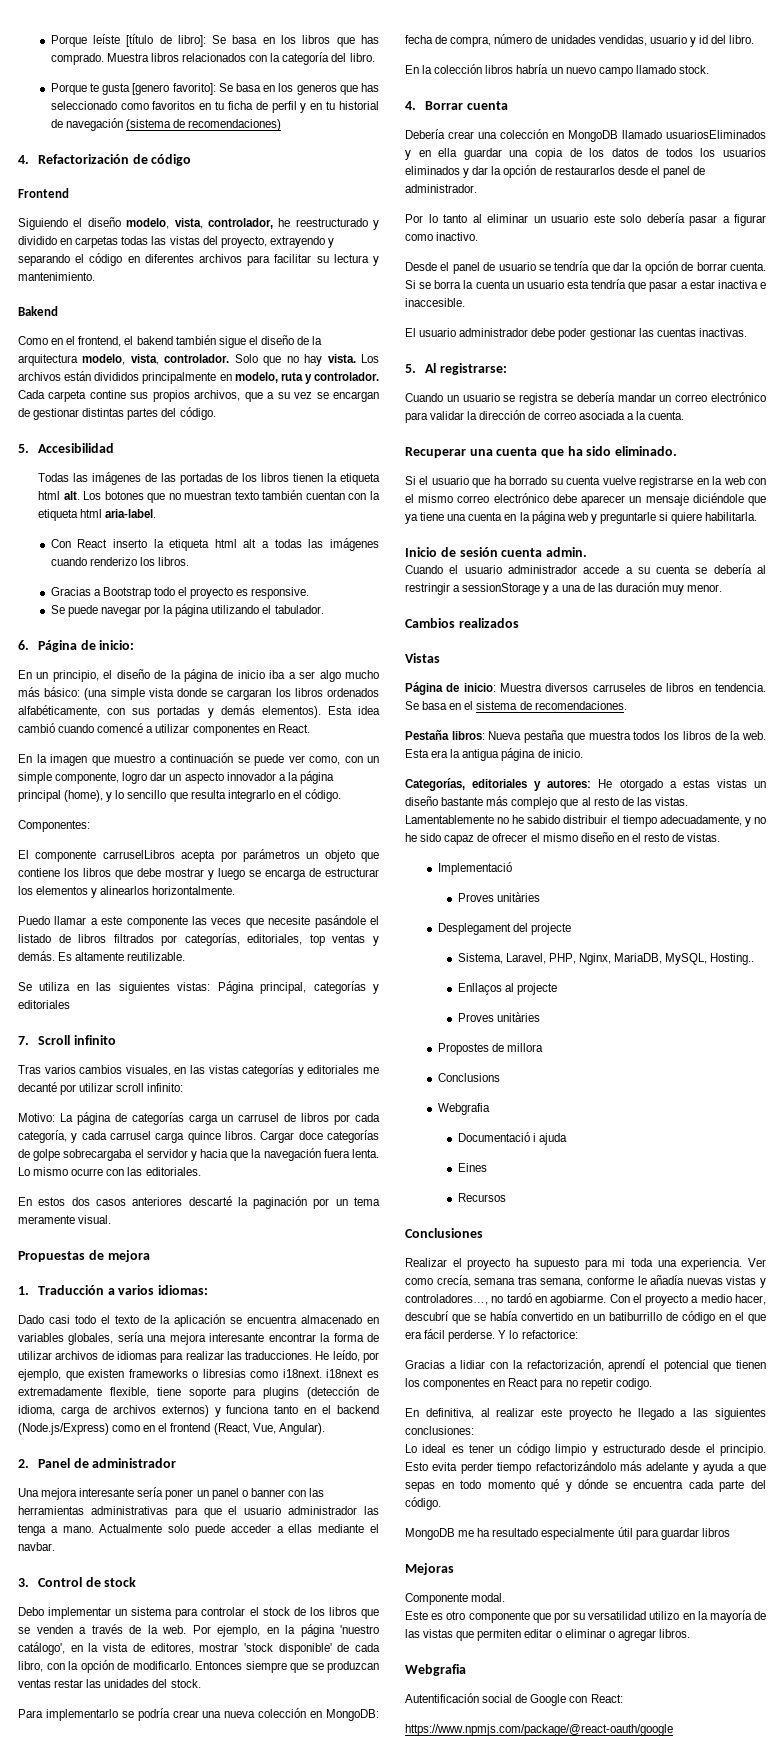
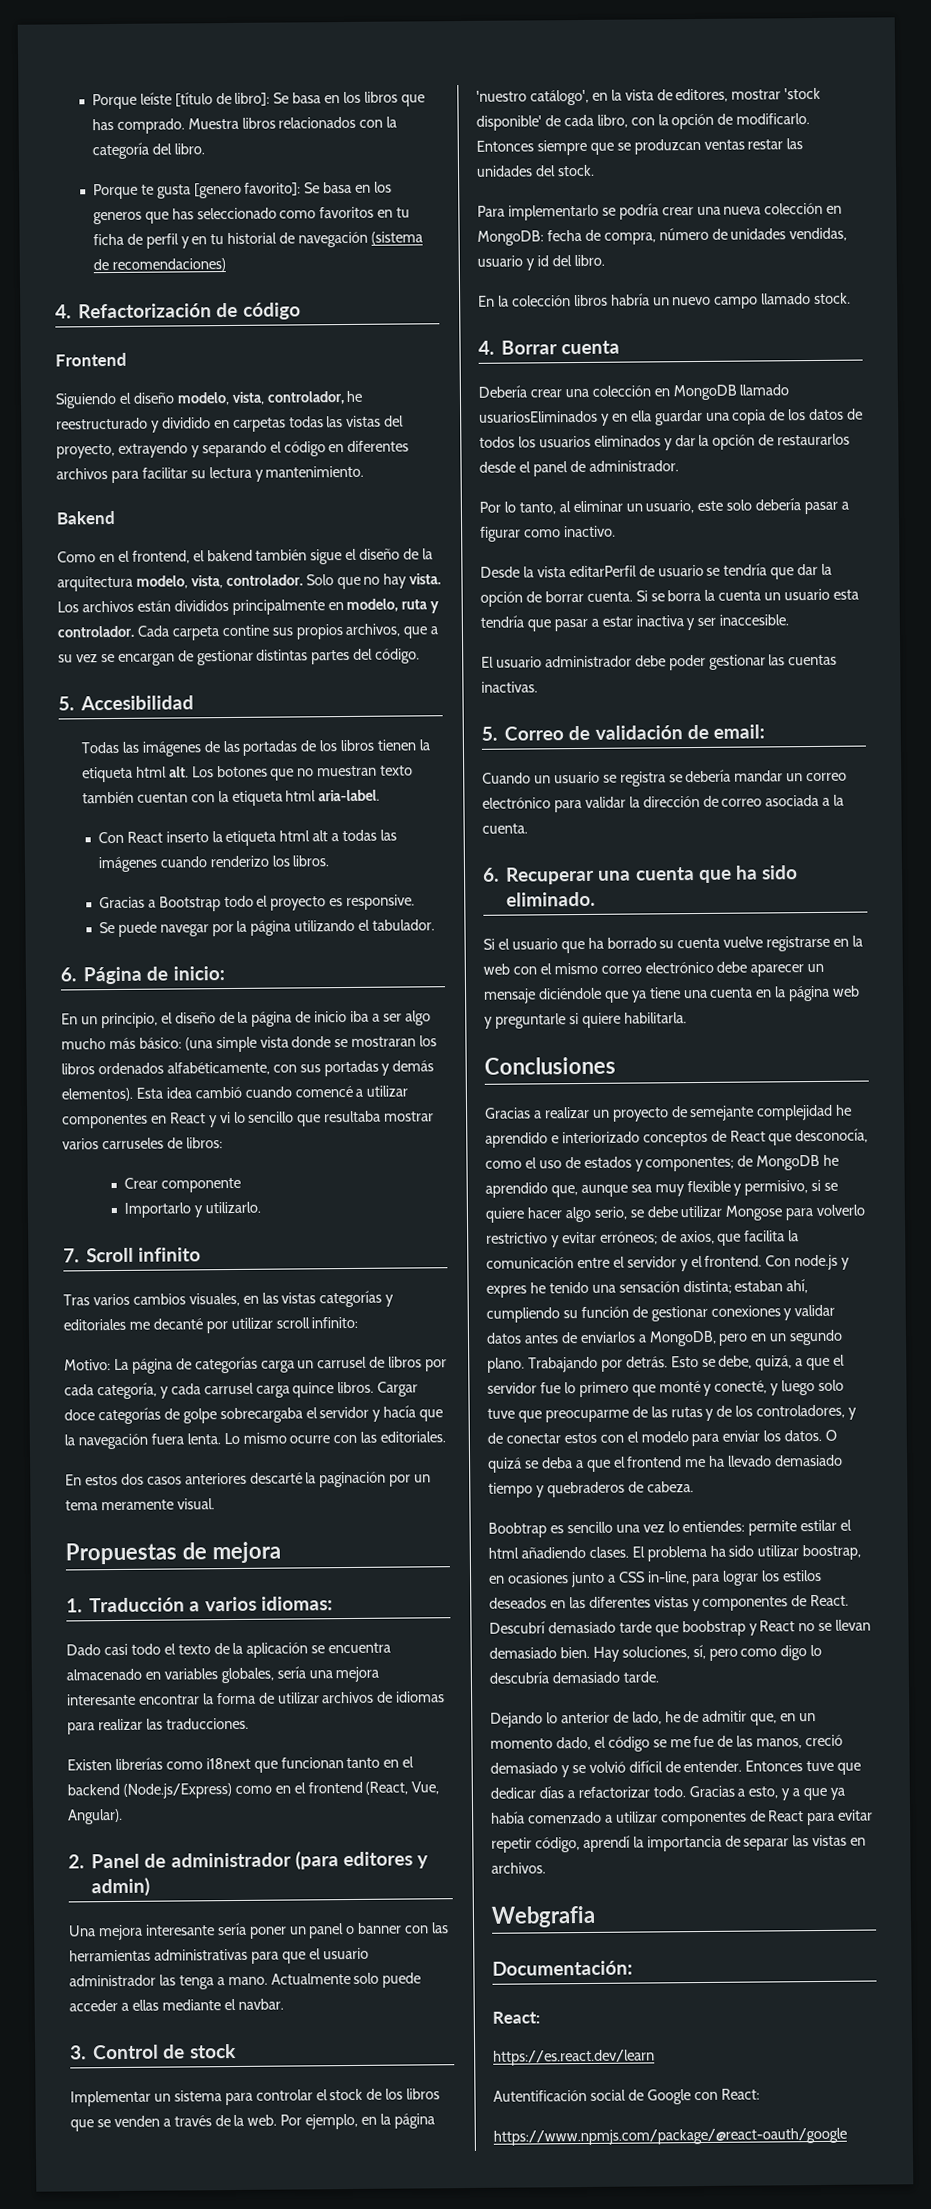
- En un principio, el diseño de la página de inicio iba a ser algo mucho más básico: (una simple vista donde se cargaran los libros ordenados alfabéticamente, con sus portadas y demás elementos).
+ En un principio, el diseño de la página de inicio iba a ser algo mucho más básico: (una simple vista donde se mostraran los libros ordenados alfabéticamente, con sus portadas y demás elementos).
- Esta idea cambió cuando comencé a utilizar componentes en React.
- En la imagen que muestro a continuación se puede ver como, con un simple componente, logro dar un aspecto innovador a la página principal (home), y lo sencillo que resulta integrarlo en el código.
- Componentes:
- El componente carruselLibros acepta por parámetros un objeto que contiene los libros que debe mostrar y luego se encarga de estructurar los elementos y alinearlos horizontalmente.
- Puedo llamar a este componente las veces que necesite pasándole el listado de libros filtrados por categorías, editoriales, top ventas y demás. Es altamente reutilizable.
- Se utiliza en las siguientes vistas: Página principal, categorías y editoriales
+ Esta idea cambió cuando comencé a utilizar componentes en React y vi lo sencillo que resultaba mostrar varios carruseles de libros:
+ Crear componente
+ Importarlo y utilizarlo.
- Cargar doce categorías de golpe sobrecargaba el servidor y hacia que la navegación fuera lenta.
+ Cargar doce categorías de golpe sobrecargaba el servidor y hacía que la navegación fuera lenta.
- Dado casi todo el texto de la aplicación se encuentra almacenado en variables globales, sería una mejora interesante encontrar la forma de utilizar archivos de idiomas para realizar las traducciones. He leído, por ejemplo, que existen frameworks o libresias como i18next. i18next es extremadamente flexible, tiene soporte para plugins (detección de idioma, carga de archivos externos) y funciona tanto en el backend (Node.js/Express) como en el frontend (React, Vue, Angular).
+ Dado casi todo el texto de la aplicación se encuentra almacenado en variables globales, sería una mejora interesante encontrar la forma de utilizar archivos de idiomas para realizar las traducciones.
+ Existen librerías como i18next que funcionan tanto en el backend (Node.js/Express) como en el frontend (React, Vue, Angular).
- 2. Panel de administrador
+ 2. Panel de administrador (para editores y admin)
- Debo implementar un sistema para controlar el stock de los libros que se venden a través de la web.
+ Implementar un sistema para controlar el stock de los libros que se venden a través de la web.
- Por lo tanto al eliminar un usuario este solo debería pasar a figurar como inactivo.
+ Por lo tanto, al eliminar un usuario, este solo debería pasar a figurar como inactivo.
- Desde el panel de usuario se tendría que dar la opción de borrar cuenta.
+ Desde la vista editarPerfil de usuario se tendría que dar la opción de borrar cuenta.
- Si se borra la cuenta un usuario esta tendría que pasar a estar inactiva e inaccesible.
+ Si se borra la cuenta un usuario esta tendría que pasar a estar inactiva y ser inaccesible.
- 5. Al registrarse:
+ 5. Correo de validación de email:
- Recuperar una cuenta que ha sido eliminado.
+ 6. Recuperar una cuenta que ha sido eliminado.
- Inicio de sesión cuenta admin.
- Cuando el usuario administrador accede a su cuenta se debería al restringir a sessionStorage y a una de las duración muy menor.
- Cambios realizados
- Vistas
- Página de inicio: Muestra diversos carruseles de libros en tendencia. Se basa en el sistema de recomendaciones.
- Pestaña libros: Nueva pestaña que muestra todos los libros de la web. Esta era la antigua página de inicio.
- Categorías, editoriales y autores: He otorgado a estas vistas un diseño bastante más complejo que al resto de las vistas. Lamentablemente no he sabido distribuir el tiempo adecuadamente, y no he sido capaz de ofrecer el mismo diseño en el resto de vistas.
- Implementació
- Proves unitàries
- Desplegament del projecte
- Sistema, Laravel, PHP, Nginx, MariaDB, MySQL, Hosting..
- Enllaços al projecte
- Proves unitàries
- Propostes de millora
- Conclusions
+ Conclusiones
+ Gracias a realizar un proyecto de semejante complejidad he aprendido e interiorizado conceptos de React que desconocía, como el uso de estados y componentes; de MongoDB he aprendido que, aunque sea muy flexible y permisivo, si se quiere hacer algo serio, se debe utilizar Mongose para volverlo restrictivo y evitar erróneos; de axios, que facilita la comunicación entre el servidor y el frontend. Con node.js y expres he tenido una sensación distinta; estaban ahí, cumpliendo su función de gestionar conexiones y validar datos antes de enviarlos a MongoDB, pero en un segundo plano. Trabajando por detrás. Esto se debe, quizá, a que el servidor fue lo primero que monté y conecté, y luego solo tuve que preocuparme de las rutas y de los controladores, y de conectar estos con el modelo para enviar los datos. O quizá se deba a que el frontend me ha llevado demasiado tiempo y quebraderos de cabeza.
+ Boobtrap es sencillo una vez lo entiendes: permite estilar el html añadiendo clases. El problema ha sido utilizar boostrap, en ocasiones junto a CSS in-line, para lograr los estilos deseados en las diferentes vistas y componentes de React. Descubrí demasiado tarde que boobstrap y React no se llevan demasiado bien. Hay soluciones, sí, pero como digo lo descubría demasiado tarde.
+ Dejando lo anterior de lado, he de admitir que, en un momento dado, el código se me fue de las manos, creció demasiado y se volvió difícil de entender. Entonces tuve que dedicar días a refactorizar todo. Gracias a esto, y a que ya había comenzado a utilizar componentes de React para evitar repetir código, aprendí la importancia de separar las vistas en archivos.
  Webgrafia
- Documentació i ajuda
- Eines
- Recursos
- Conclusiones
- Realizar el proyecto ha supuesto para mi toda una experiencia. Ver como crecía, semana tras semana, conforme le añadía nuevas vistas y controladores…, no tardó en agobiarme. Con el proyecto a medio hacer, descubrí que se había convertido en un batiburrillo de código en el que era fácil perderse. Y lo refactorice:
- Gracias a lidiar con la refactorización, aprendí el potencial que tienen los componentes en React para no repetir codigo.
- En definitiva, al realizar este proyecto he llegado a las siguientes conclusiones:
- Lo ideal es tener un código limpio y estructurado desde el principio. Esto evita perder tiempo refactorizándolo más adelante y ayuda a que sepas en todo momento qué y dónde se encuentra cada parte del código.
- MongoDB me ha resultado especialmente útil para guardar libros
- Mejoras
- Componente modal.
- Este es otro componente que por su versatilidad utilizo en la mayoría de las vistas que permiten editar o eliminar o agregar libros.
- Webgrafia
+ Documentación:
+ React:
+ https://es.react.dev/learn

